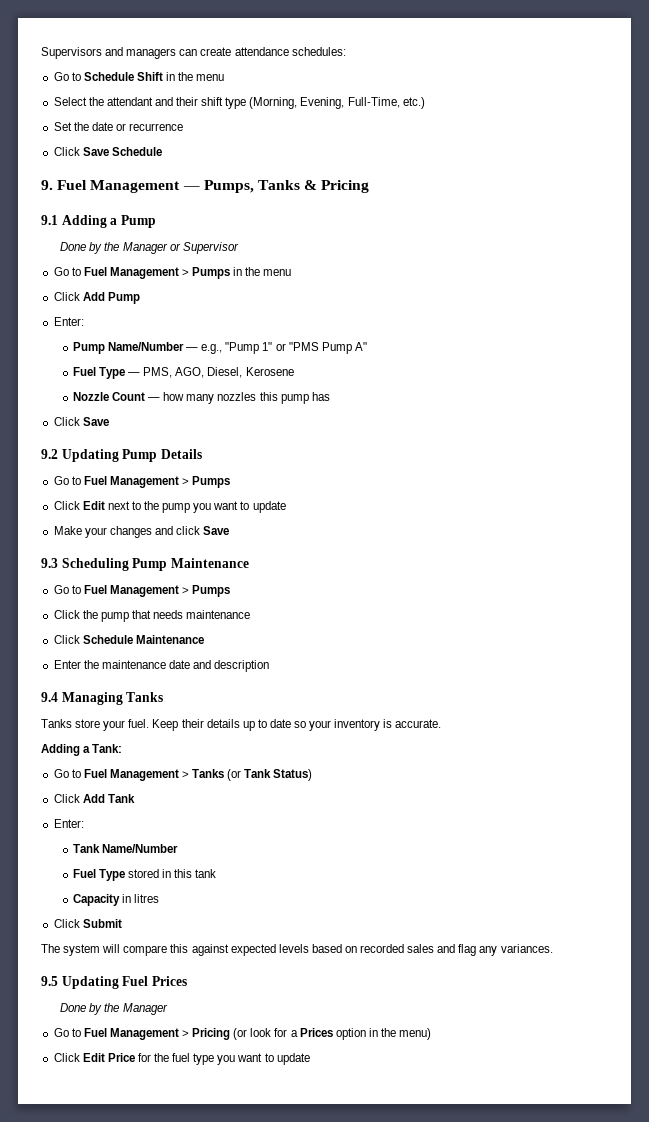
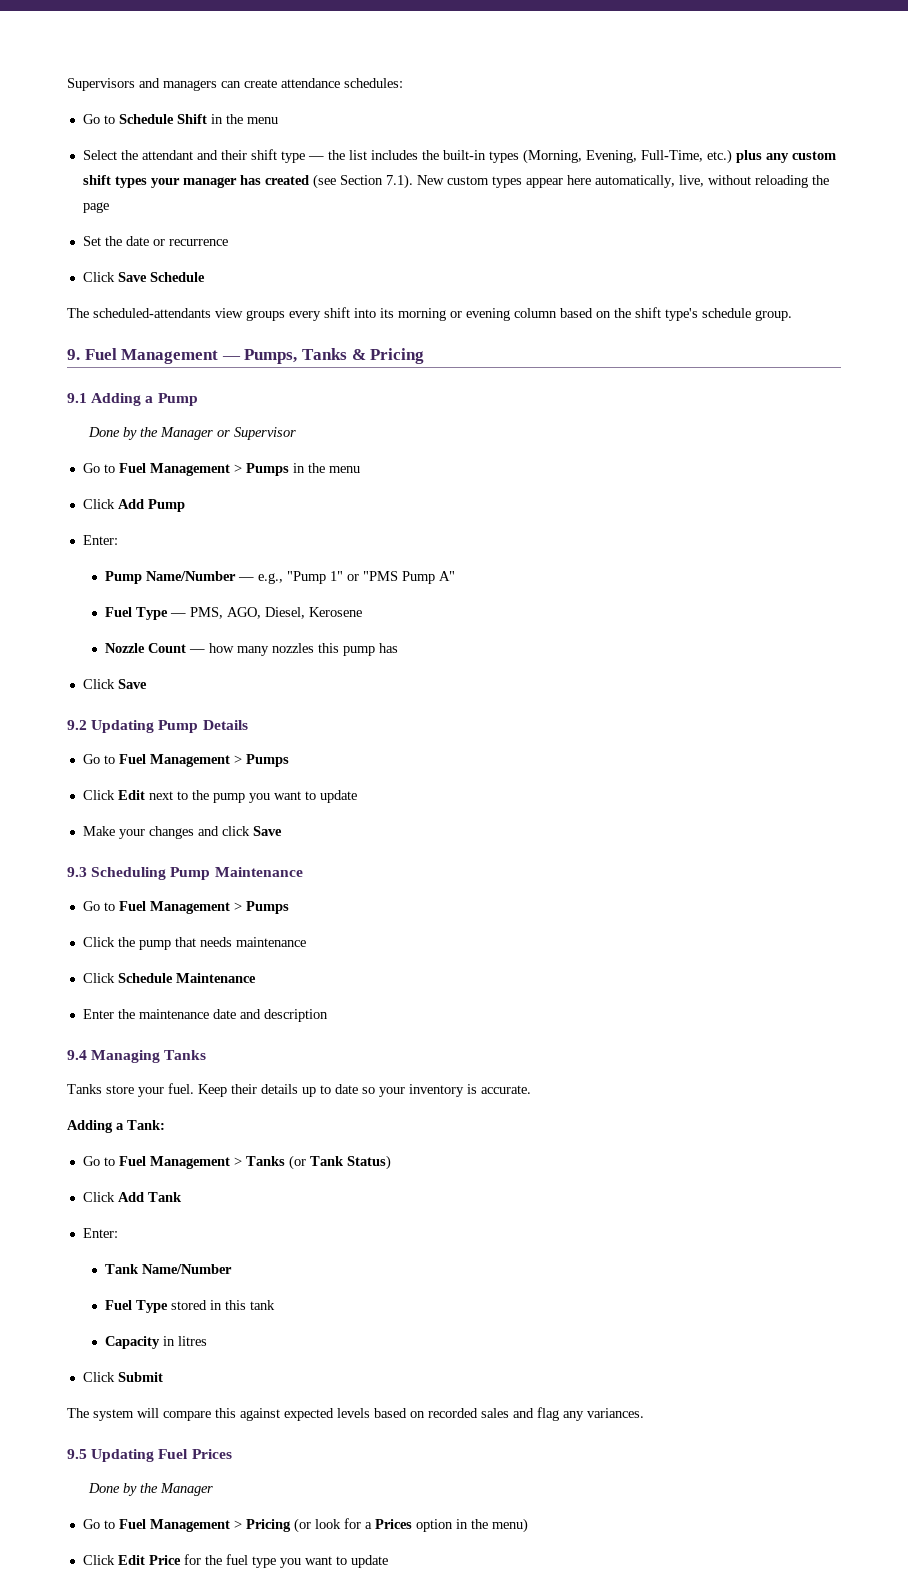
- Select the attendant and their shift type (Morning, Evening, Full-Time, etc.)
+ Select the attendant and their shift type — the list includes the built-in types (Morning, Evening, Full-Time, etc.) plus any custom shift types your manager has created (see Section 7.1). New custom types appear here automatically, live, without reloading the page
+ The scheduled-attendants view groups every shift into its morning or evening column based on the shift type's schedule group.

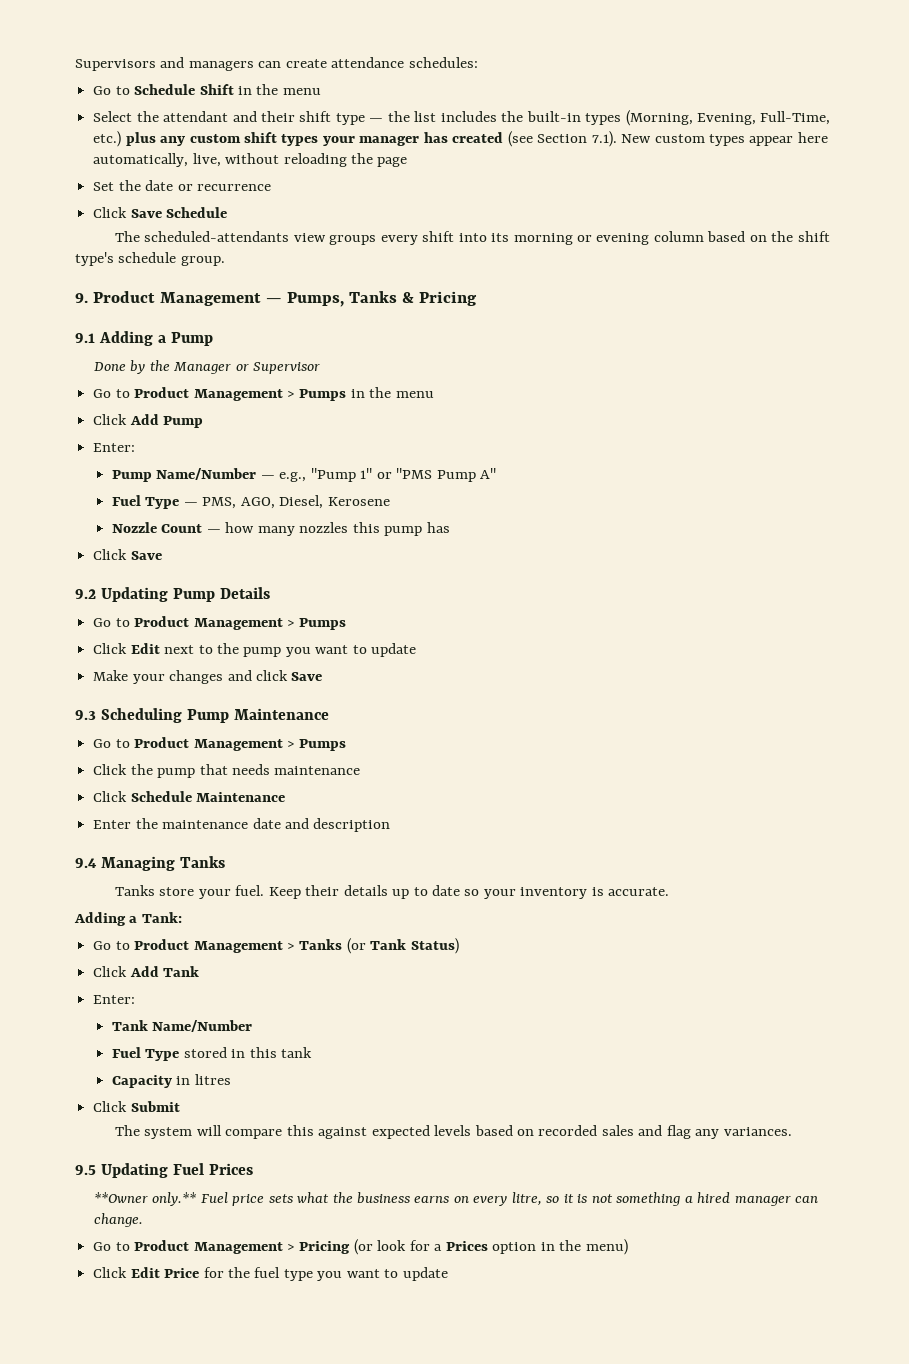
- 9. Fuel Management — Pumps, Tanks & Pricing
+ 9. Product Management — Pumps, Tanks & Pricing
- Go to Fuel Management > Pumps in the menu
+ Go to Product Management > Pumps in the menu
  9.2 Updating Pump Details
- Go to Fuel Management > Pumps
+ Go to Product Management > Pumps
  9.3 Scheduling Pump Maintenance
- Go to Fuel Management > Pumps
+ Go to Product Management > Pumps
- Go to Fuel Management > Tanks (or Tank Status)
+ Go to Product Management > Tanks (or Tank Status)
  9.5 Updating Fuel Prices
- Done by the Manager
- Go to Fuel Management > Pricing (or look for a Prices option in the menu)
+ **Owner only.** Fuel price sets what the business earns on every litre, so it is not something a hired manager can change.
+ Go to Product Management > Pricing (or look for a Prices option in the menu)

